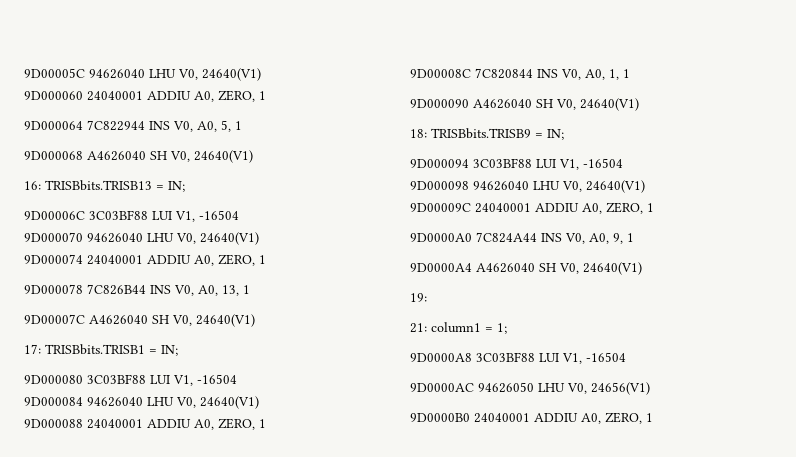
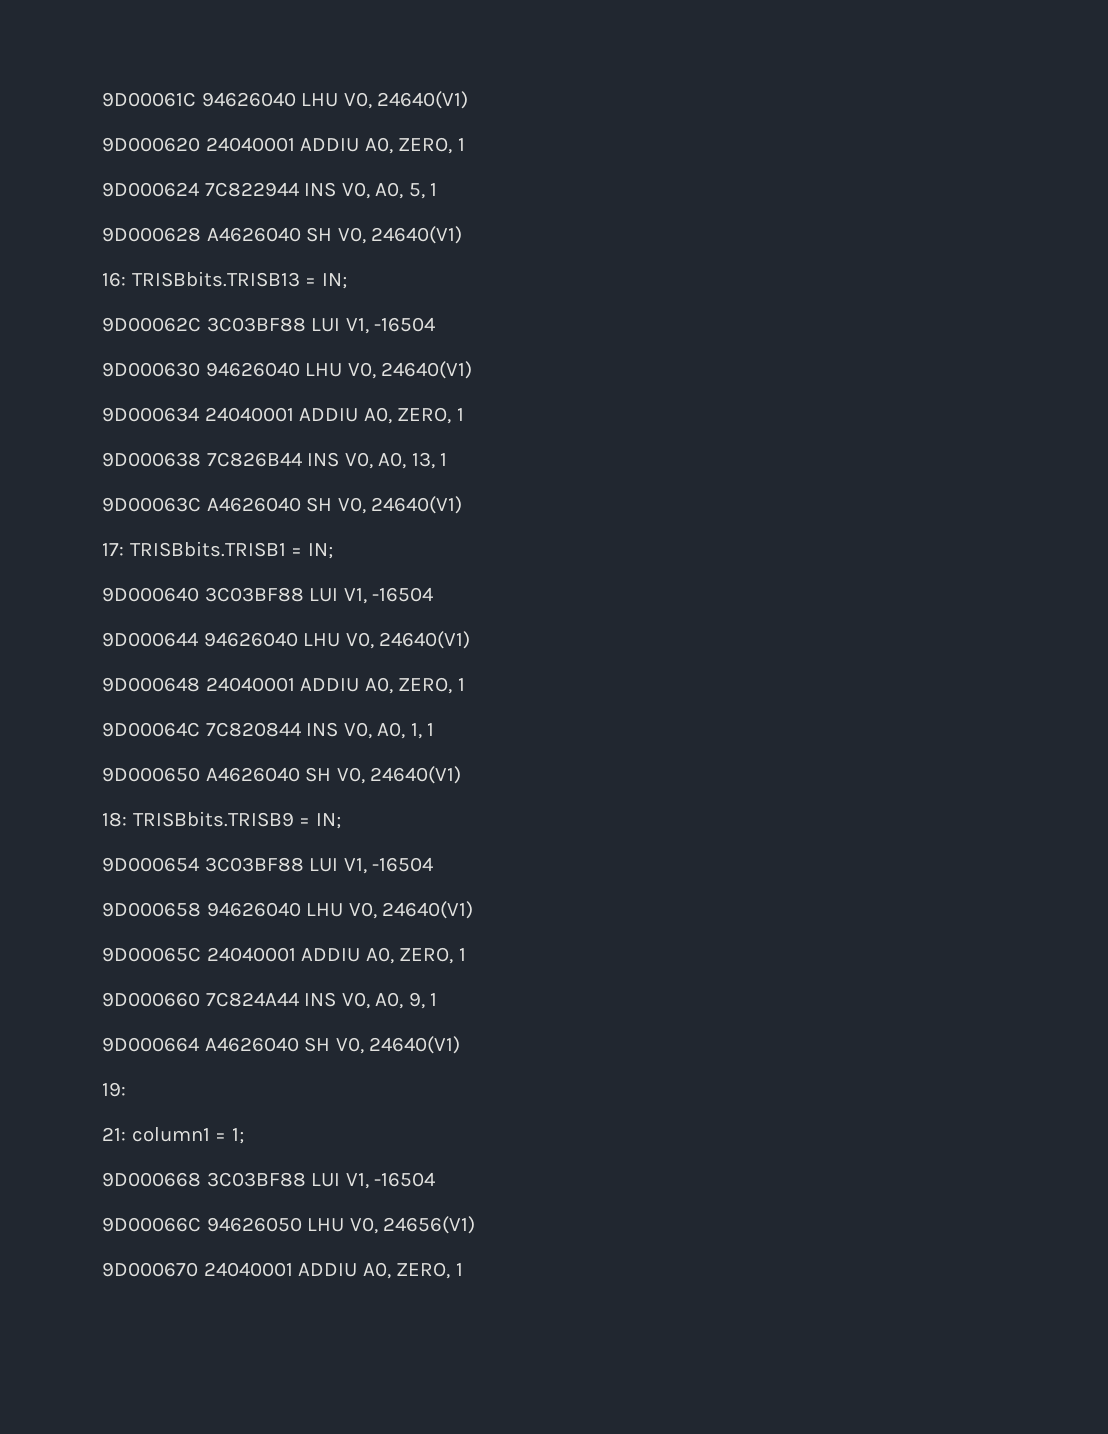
- 9D00005C 94626040 LHU V0, 24640(V1)
- 9D000060 24040001 ADDIU A0, ZERO, 1
- 9D000064 7C822944 INS V0, A0, 5, 1
+ 9D00061C 94626040 LHU V0, 24640(V1)
+ 9D000620 24040001 ADDIU A0, ZERO, 1
+ 9D000624 7C822944 INS V0, A0, 5, 1
- 9D000068 A4626040 SH V0, 24640(V1)
+ 9D000628 A4626040 SH V0, 24640(V1)
- 9D00006C 3C03BF88 LUI V1, -16504
- 9D000070 94626040 LHU V0, 24640(V1)
- 9D000074 24040001 ADDIU A0, ZERO, 1
- 9D000078 7C826B44 INS V0, A0, 13, 1
+ 9D00062C 3C03BF88 LUI V1, -16504
+ 9D000630 94626040 LHU V0, 24640(V1)
+ 9D000634 24040001 ADDIU A0, ZERO, 1
+ 9D000638 7C826B44 INS V0, A0, 13, 1
- 9D00007C A4626040 SH V0, 24640(V1)
+ 9D00063C A4626040 SH V0, 24640(V1)
- 9D000080 3C03BF88 LUI V1, -16504
- 9D000084 94626040 LHU V0, 24640(V1)
- 9D000088 24040001 ADDIU A0, ZERO, 1
- 9D00008C 7C820844 INS V0, A0, 1, 1
+ 9D000640 3C03BF88 LUI V1, -16504
+ 9D000644 94626040 LHU V0, 24640(V1)
+ 9D000648 24040001 ADDIU A0, ZERO, 1
+ 9D00064C 7C820844 INS V0, A0, 1, 1
- 9D000090 A4626040 SH V0, 24640(V1)
+ 9D000650 A4626040 SH V0, 24640(V1)
- 9D000094 3C03BF88 LUI V1, -16504
- 9D000098 94626040 LHU V0, 24640(V1)
- 9D00009C 24040001 ADDIU A0, ZERO, 1
- 9D0000A0 7C824A44 INS V0, A0, 9, 1
+ 9D000654 3C03BF88 LUI V1, -16504
+ 9D000658 94626040 LHU V0, 24640(V1)
+ 9D00065C 24040001 ADDIU A0, ZERO, 1
+ 9D000660 7C824A44 INS V0, A0, 9, 1
- 9D0000A4 A4626040 SH V0, 24640(V1)
+ 9D000664 A4626040 SH V0, 24640(V1)
- 9D0000A8 3C03BF88 LUI V1, -16504
- 9D0000AC 94626050 LHU V0, 24656(V1)
+ 9D000668 3C03BF88 LUI V1, -16504
+ 9D00066C 94626050 LHU V0, 24656(V1)
- 9D0000B0 24040001 ADDIU A0, ZERO, 1
+ 9D000670 24040001 ADDIU A0, ZERO, 1

